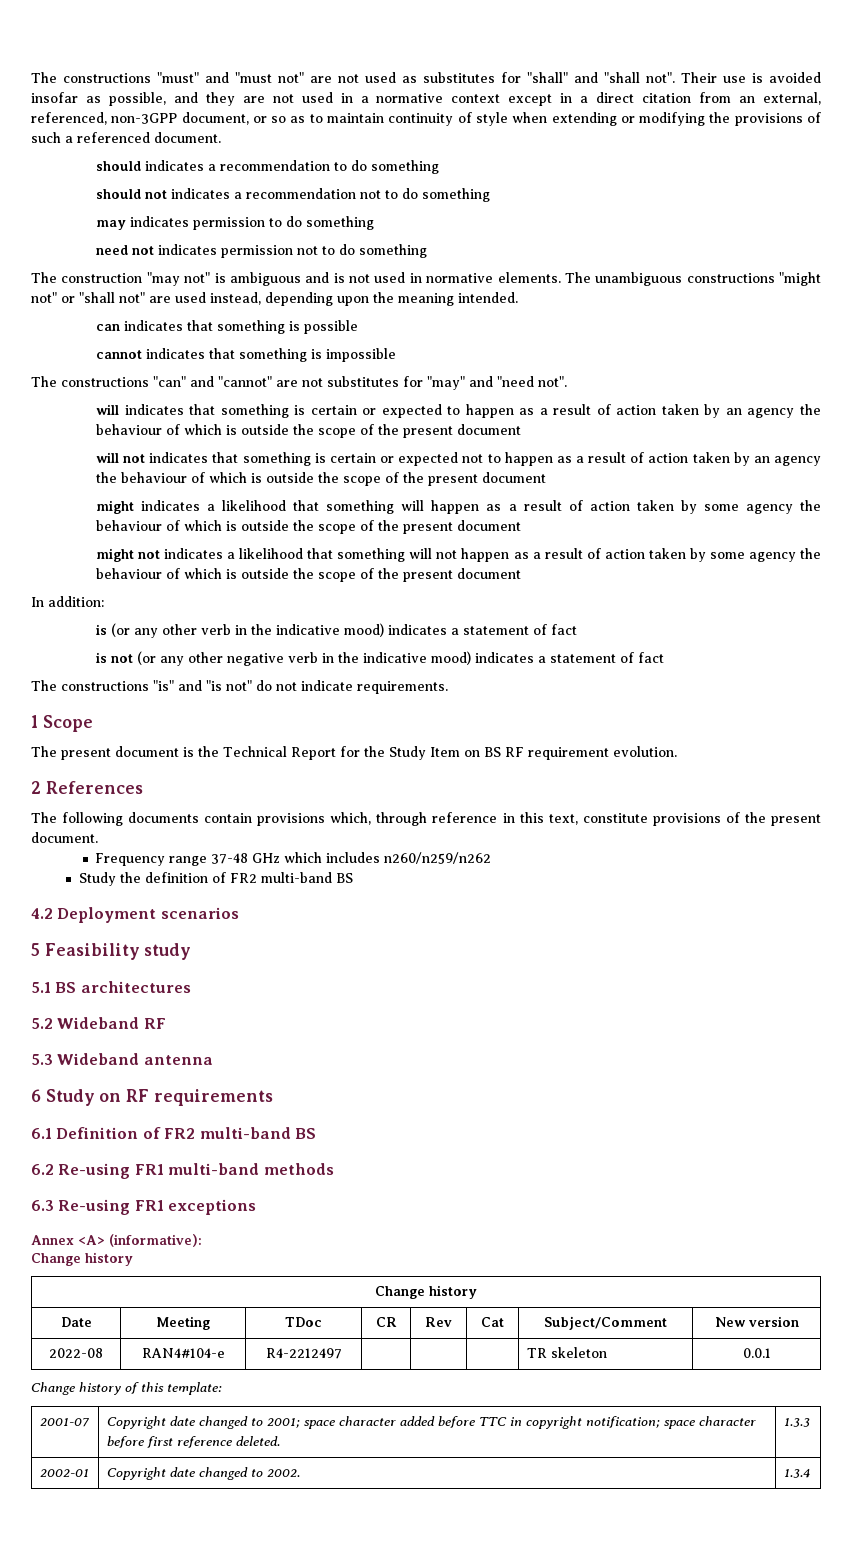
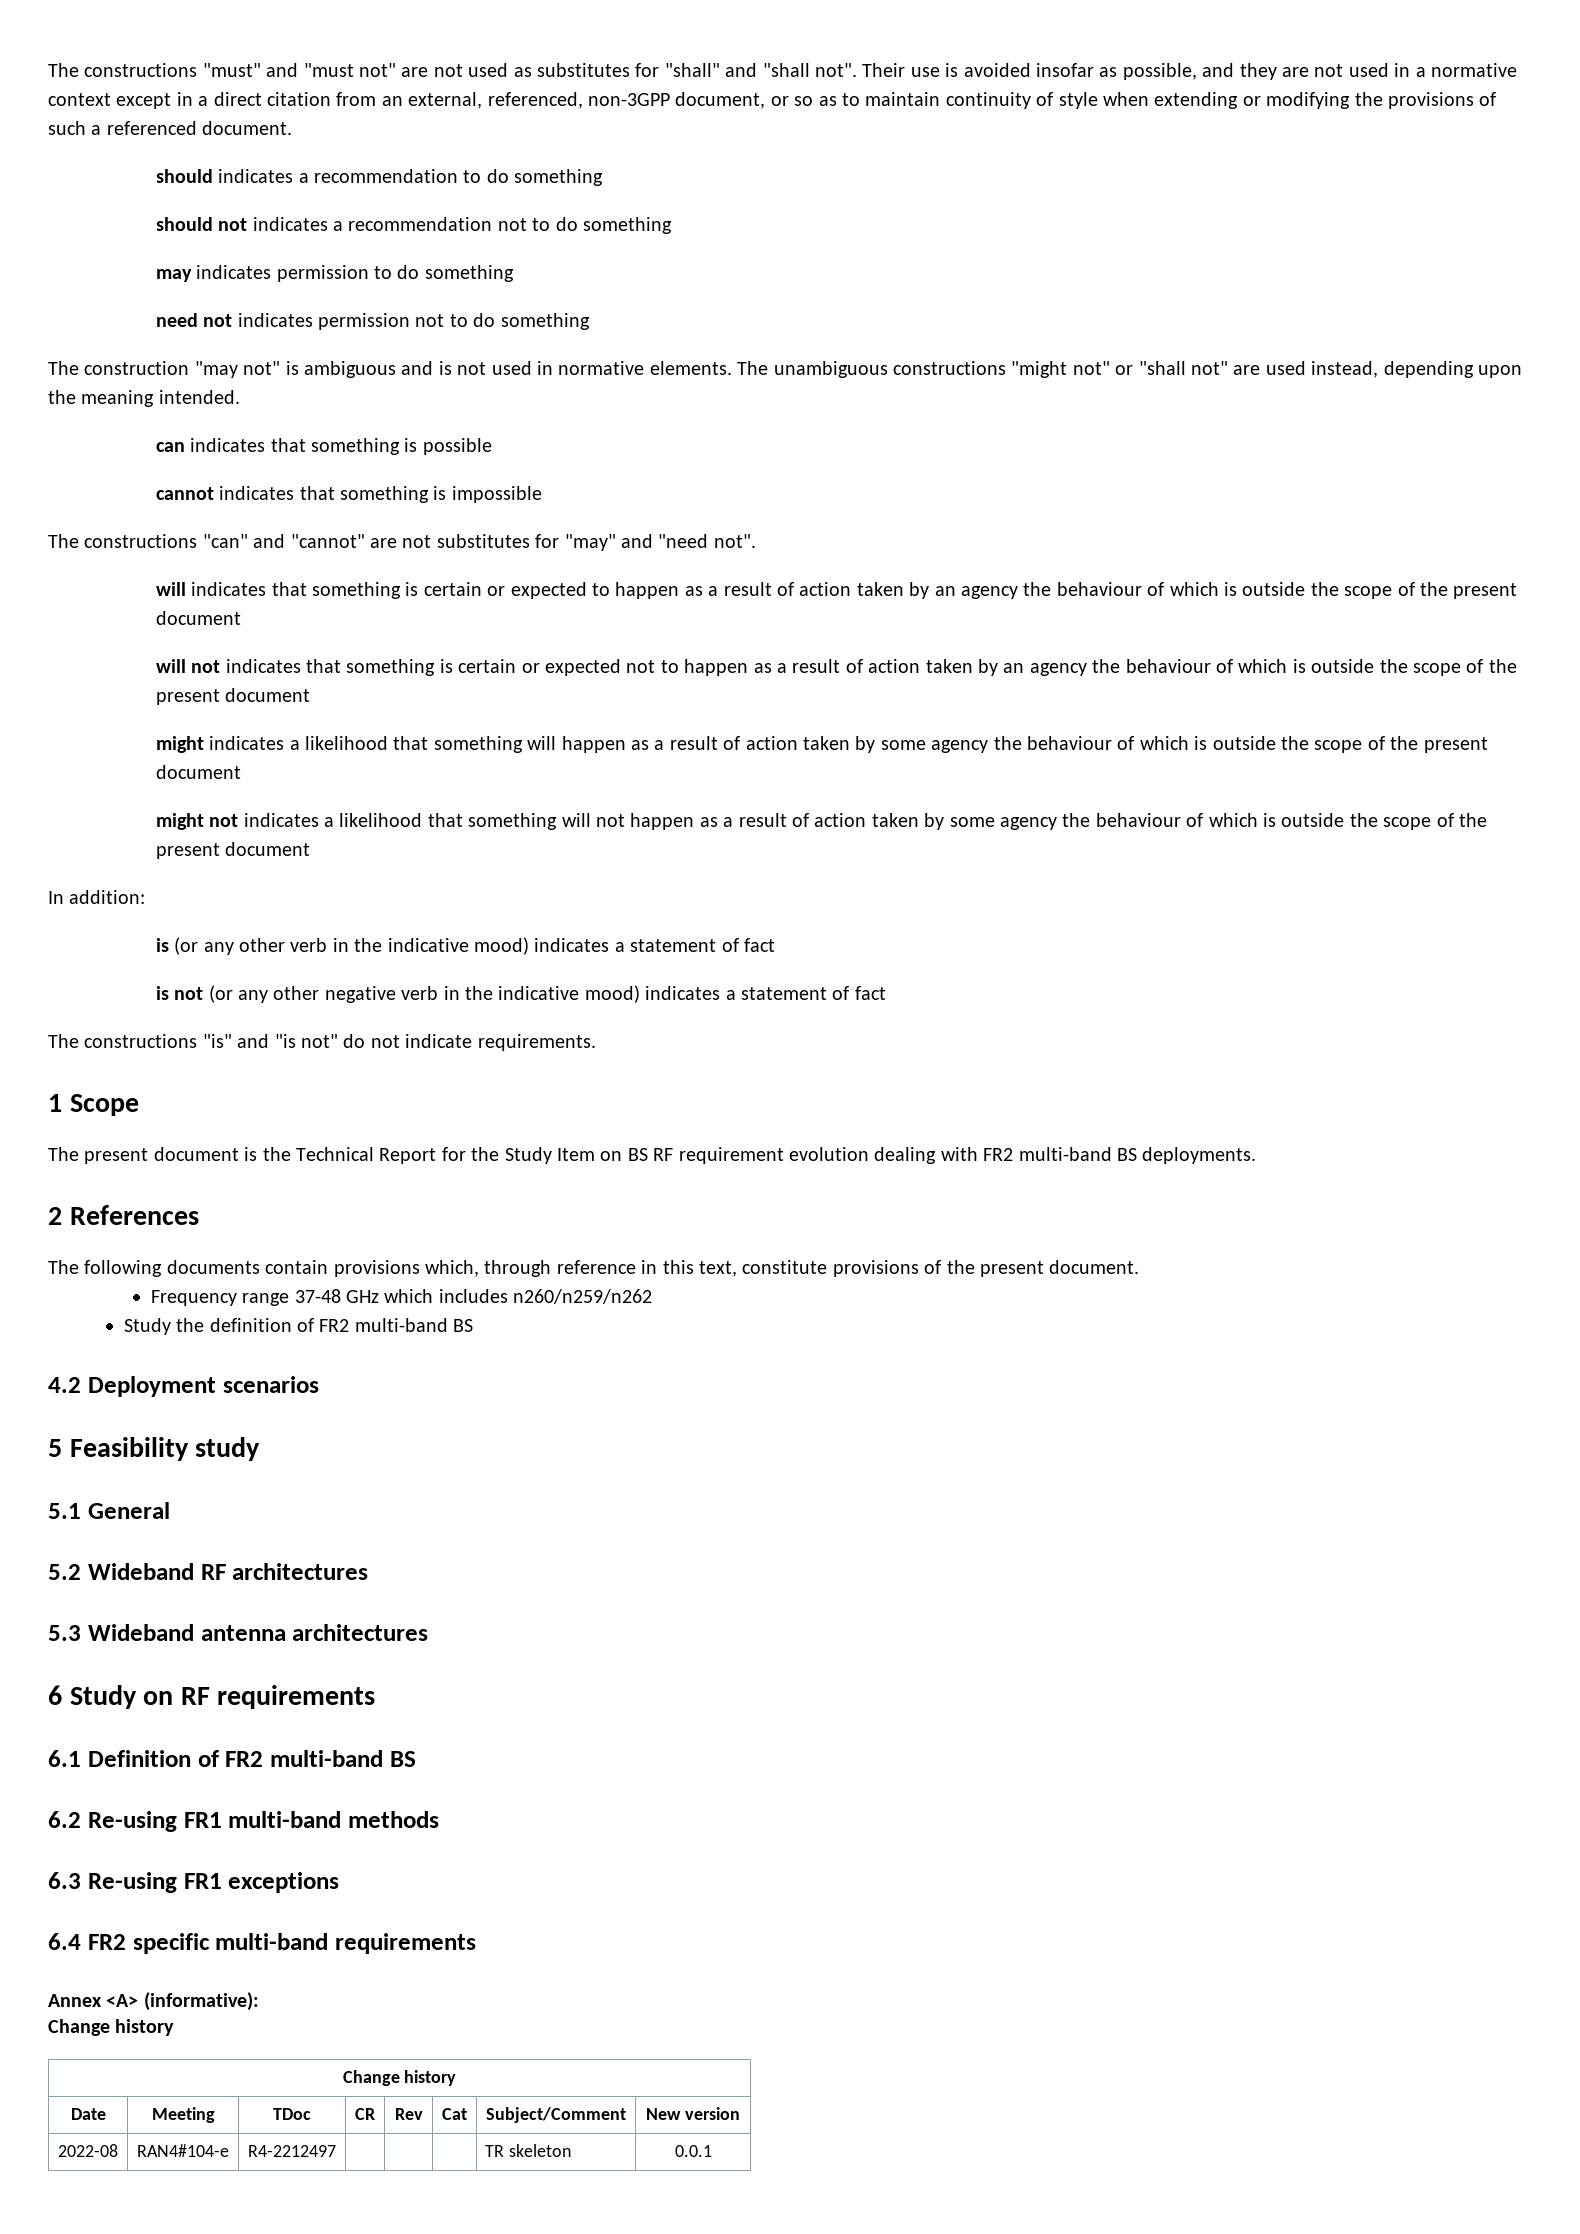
- The present document is the Technical Report for the Study Item on BS RF requirement evolution.
+ The present document is the Technical Report for the Study Item on BS RF requirement evolution dealing with FR2 multi-band BS deployments.
- 5.1 BS architectures
+ 5.1 General
- 5.2 Wideband RF
+ 5.2 Wideband RF architectures
- 5.3 Wideband antenna
+ 5.3 Wideband antenna architectures
+ 6.4 FR2 specific multi-band requirements
- Change history of this template:
- 2001-07 | Copyright date changed to 2001; space character added before TTC in copyright notification; space character before first reference deleted. | 1.3.3
- 2002-01 | Copyright date changed to 2002. | 1.3.4

